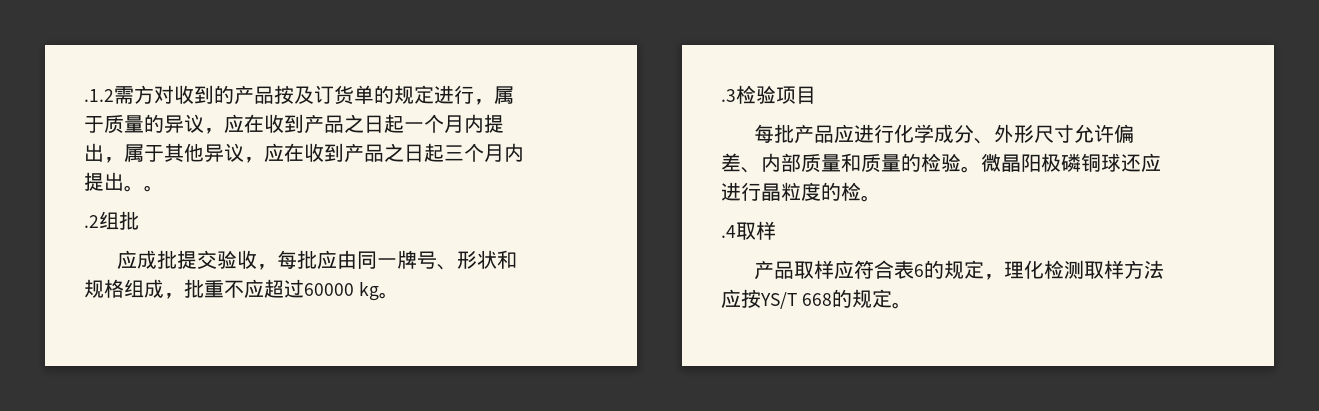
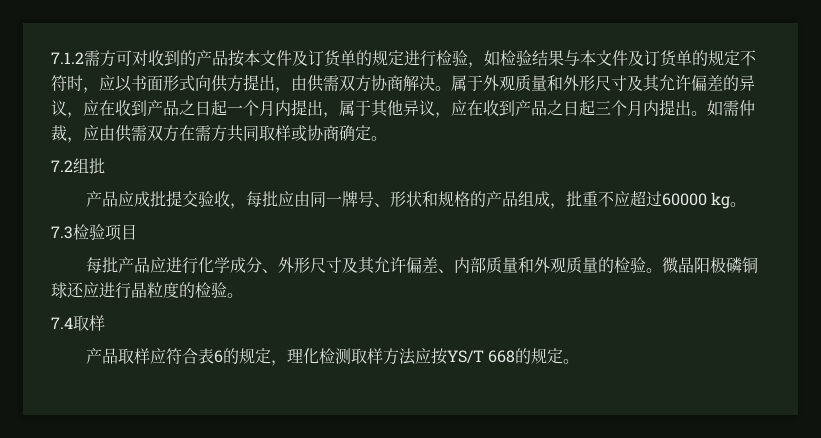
- .1.2需方对收到的产品按及订货单的规定进行，属于质量的异议，应在收到产品之日起一个月内提出，属于其他异议，应在收到产品之日起三个月内提出。。
- .2组批
+ 7.1.2需方可对收到的产品按本文件及订货单的规定进行检验，如检验结果与本文件及订货单的规定不符时，应以书面形式向供方提出，由供需双方协商解决。属于外观质量和外形尺寸及其允许偏差的异议，应在收到产品之日起一个月内提出，属于其他异议，应在收到产品之日起三个月内提出。如需仲裁，应由供需双方在需方共同取样或协商确定。
+ 7.2组批
- 应成批提交验收，每批应由同一牌号、形状和规格组成，批重不应超过60000 kg。
+ 产品应成批提交验收，每批应由同一牌号、形状和规格的产品组成，批重不应超过60000 kg。
- .3检验项目
+ 7.3检验项目
- 每批产品应进行化学成分、外形尺寸允许偏差、内部质量和质量的检验。
+ 每批产品应进行化学成分、外形尺寸及其允许偏差、内部质量和外观质量的检验。
- 微晶阳极磷铜球还应进行晶粒度的检。
- .4取样
+ 微晶阳极磷铜球还应进行晶粒度的检验。
+ 7.4取样

